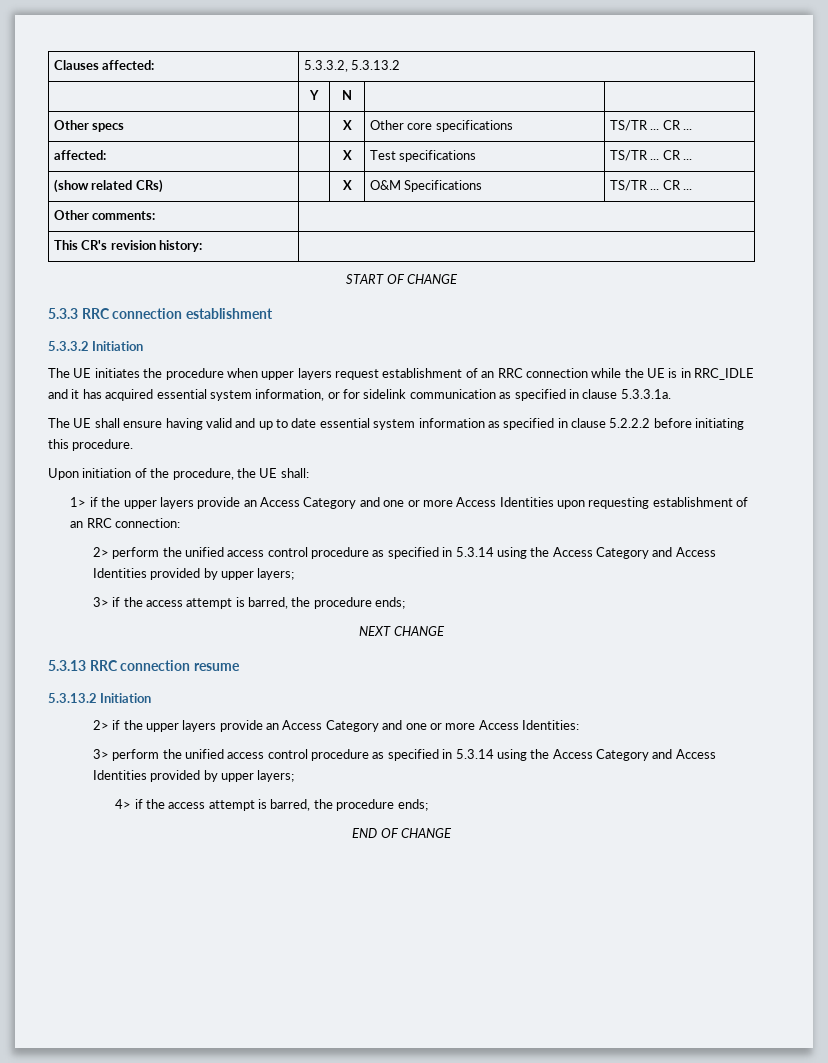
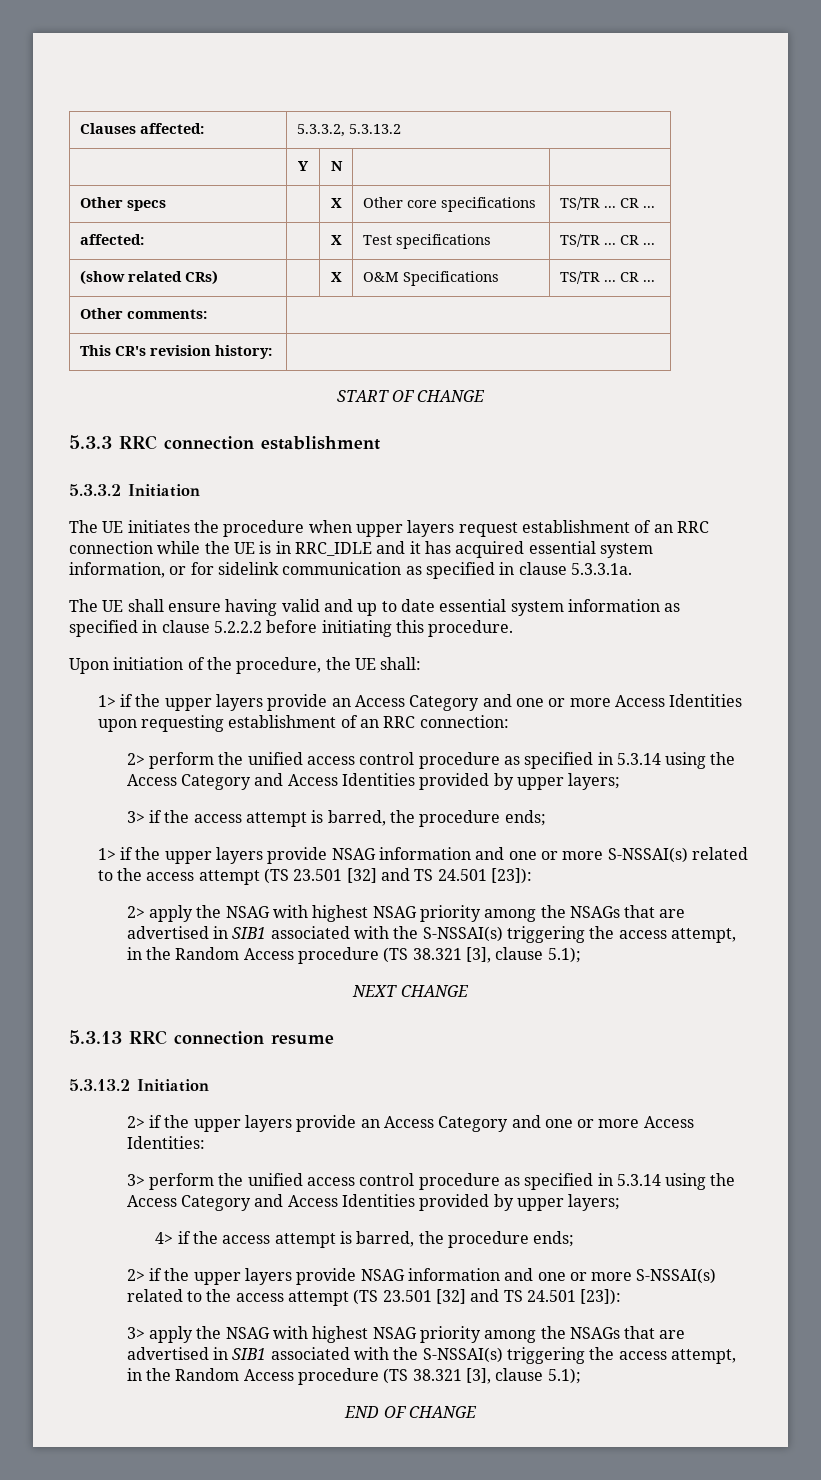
+ 1> if the upper layers provide NSAG information and one or more S-NSSAI(s) related to the access attempt (TS 23.501 [32] and TS 24.501 [23]):
+ 2> apply the NSAG with highest NSAG priority among the NSAGs that are advertised in SIB1 associated with the S-NSSAI(s) triggering the access attempt, in the Random Access procedure (TS 38.321 [3], clause 5.1);
+ 2> if the upper layers provide NSAG information and one or more S-NSSAI(s) related to the access attempt (TS 23.501 [32] and TS 24.501 [23]):
+ 3> apply the NSAG with highest NSAG priority among the NSAGs that are advertised in SIB1 associated with the S-NSSAI(s) triggering the access attempt, in the Random Access procedure (TS 38.321 [3], clause 5.1);

